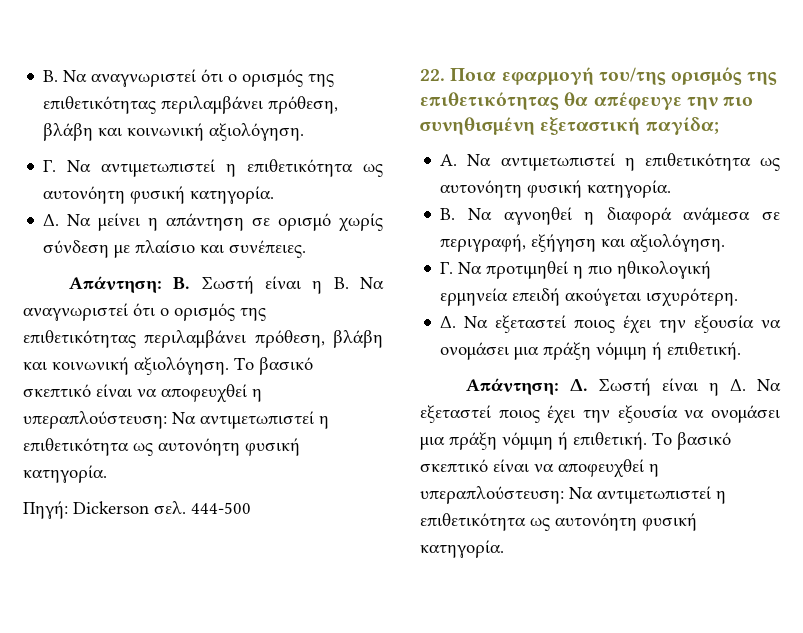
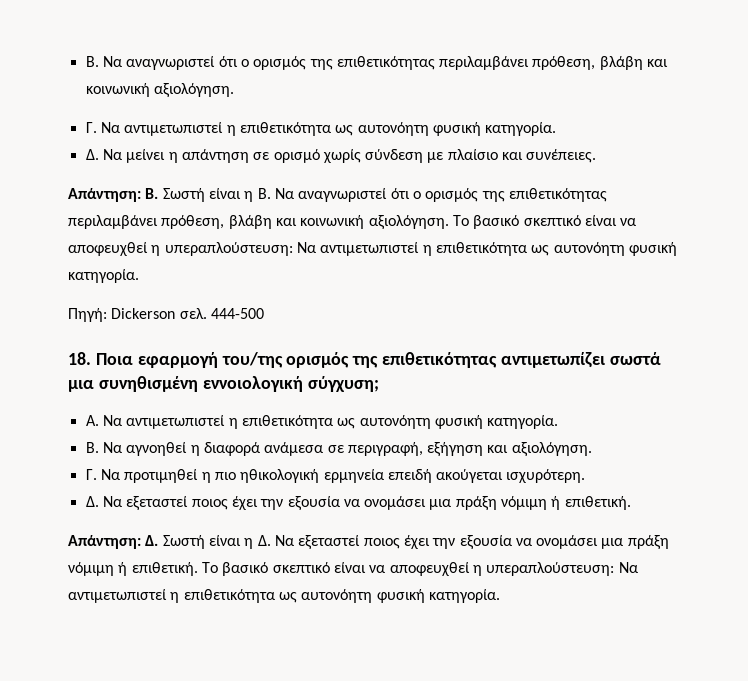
- 22. Ποια εφαρμογή του/της ορισμός της επιθετικότητας θα απέφευγε την πιο συνηθισμένη εξεταστική παγίδα;
+ 18. Ποια εφαρμογή του/της ορισμός της επιθετικότητας αντιμετωπίζει σωστά μια συνηθισμένη εννοιολογική σύγχυση;

